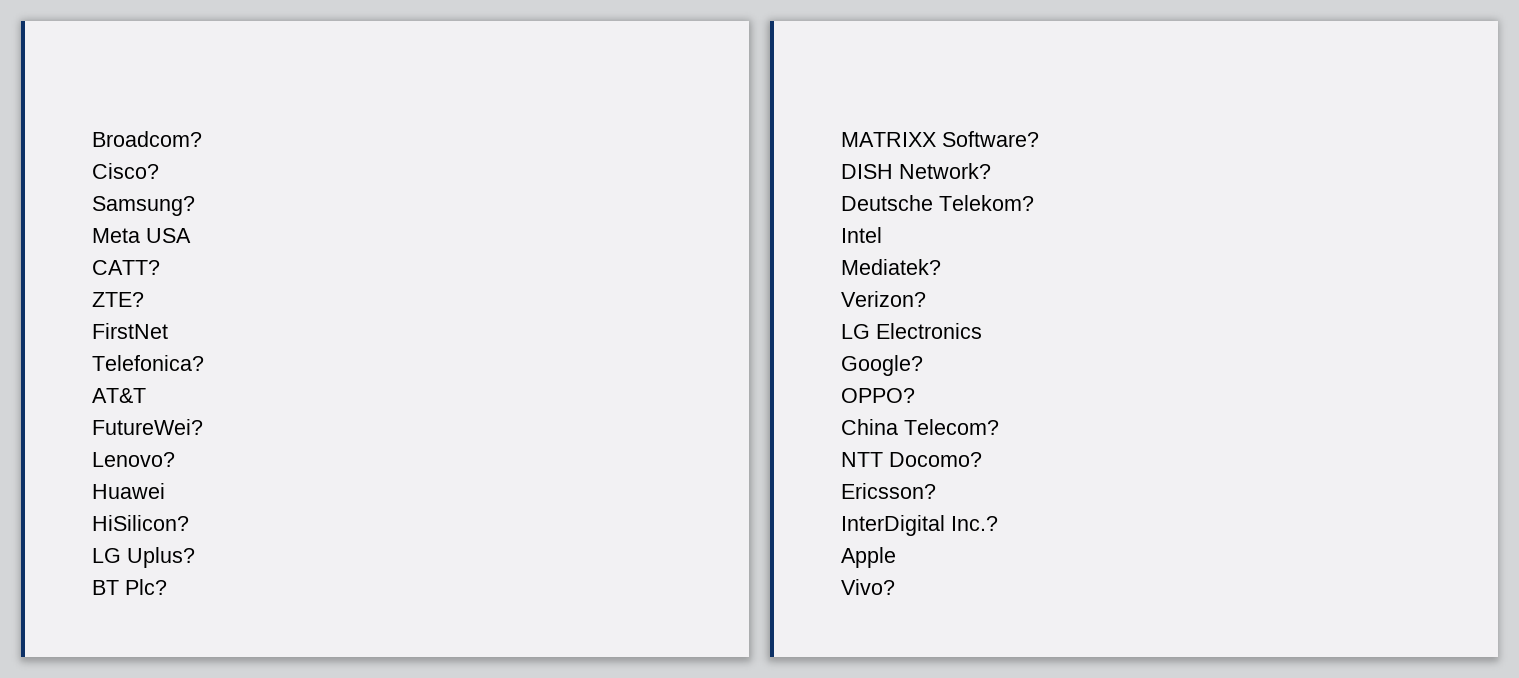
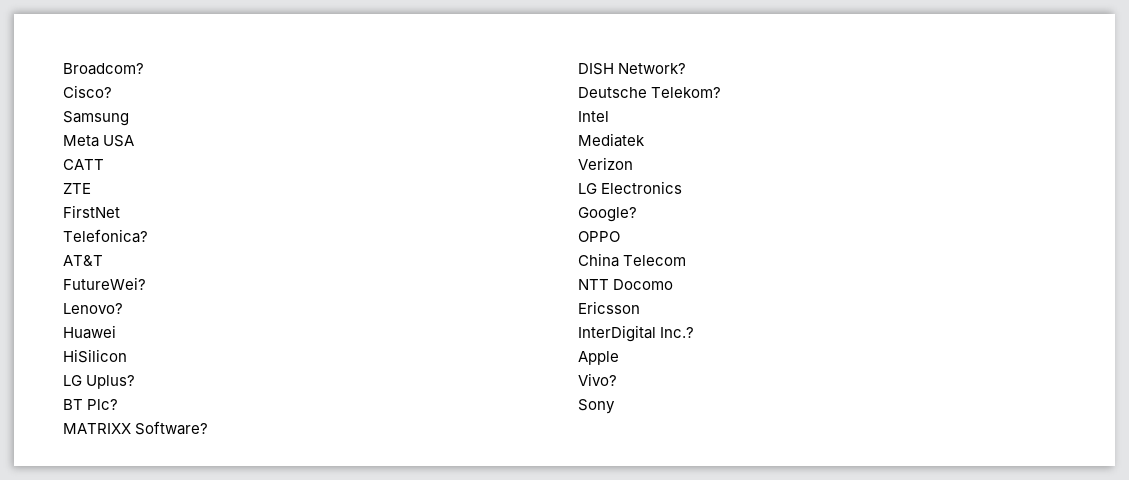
- Samsung?
+ Samsung
- CATT?
- ZTE?
+ CATT
+ ZTE
- HiSilicon?
+ HiSilicon
- Mediatek?
- Verizon?
+ Mediatek
+ Verizon
- OPPO?
+ OPPO
- China Telecom?
+ China Telecom
- NTT Docomo?
- Ericsson?
+ NTT Docomo
+ Ericsson
+ Sony

